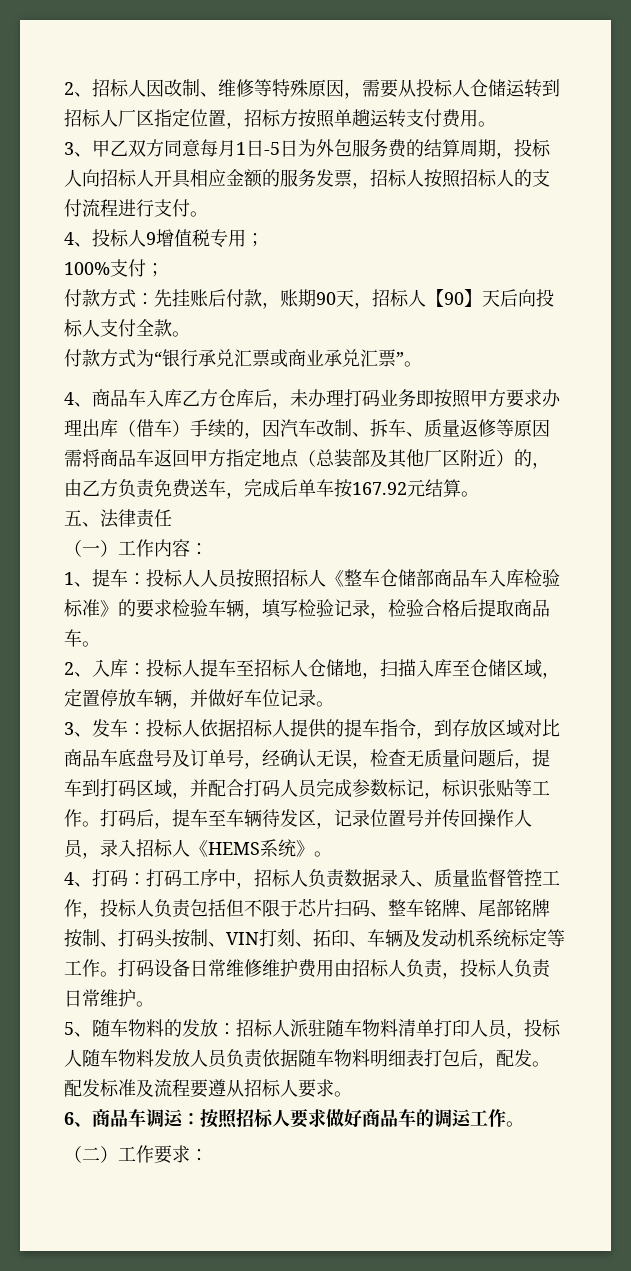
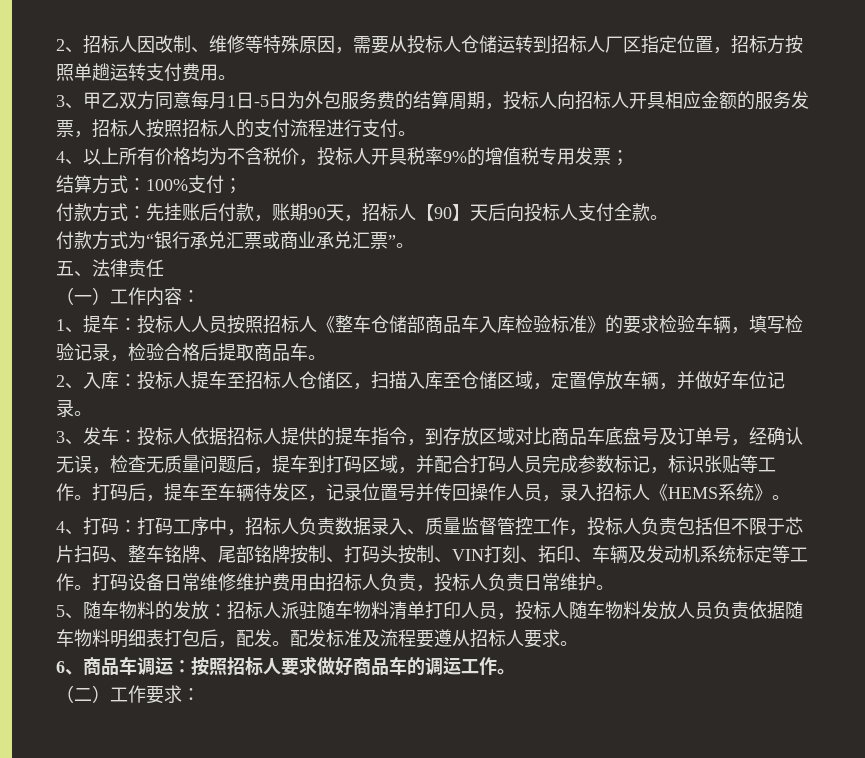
- 4、投标人9增值税专用；
- 100%支付；
+ 4、以上所有价格均为不含税价，投标人开具税率9%的增值税专用发票；
+ 结算方式：100%支付；
- 4、商品车入库乙方仓库后，未办理打码业务即按照甲方要求办理出库（借车）手续的，因汽车改制、拆车、质量返修等原因需将商品车返回甲方指定地点（总装部及其他厂区附近）的，由乙方负责免费送车，完成后单车按167.92元结算。
- 2、入库：投标人提车至招标人仓储地，扫描入库至仓储区域，定置停放车辆，并做好车位记录。
+ 2、入库：投标人提车至招标人仓储区，扫描入库至仓储区域，定置停放车辆，并做好车位记录。

